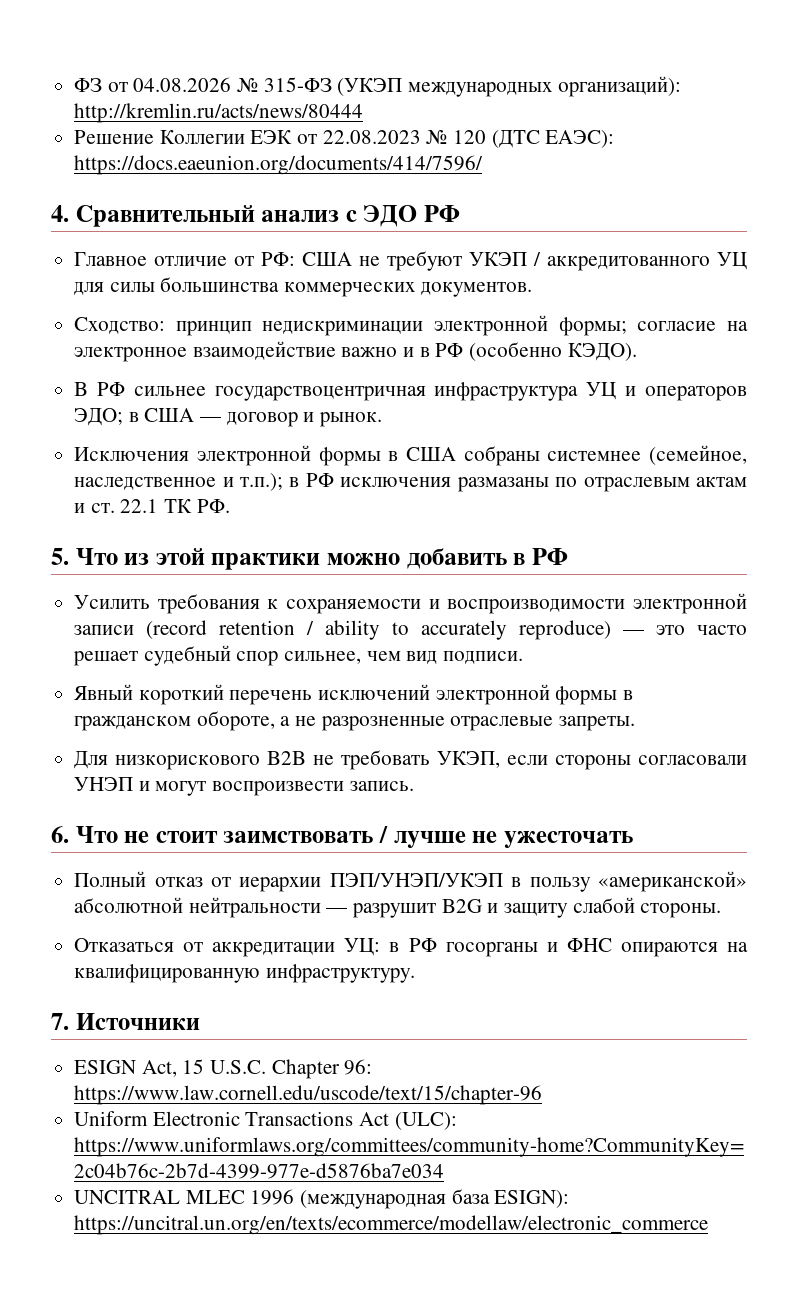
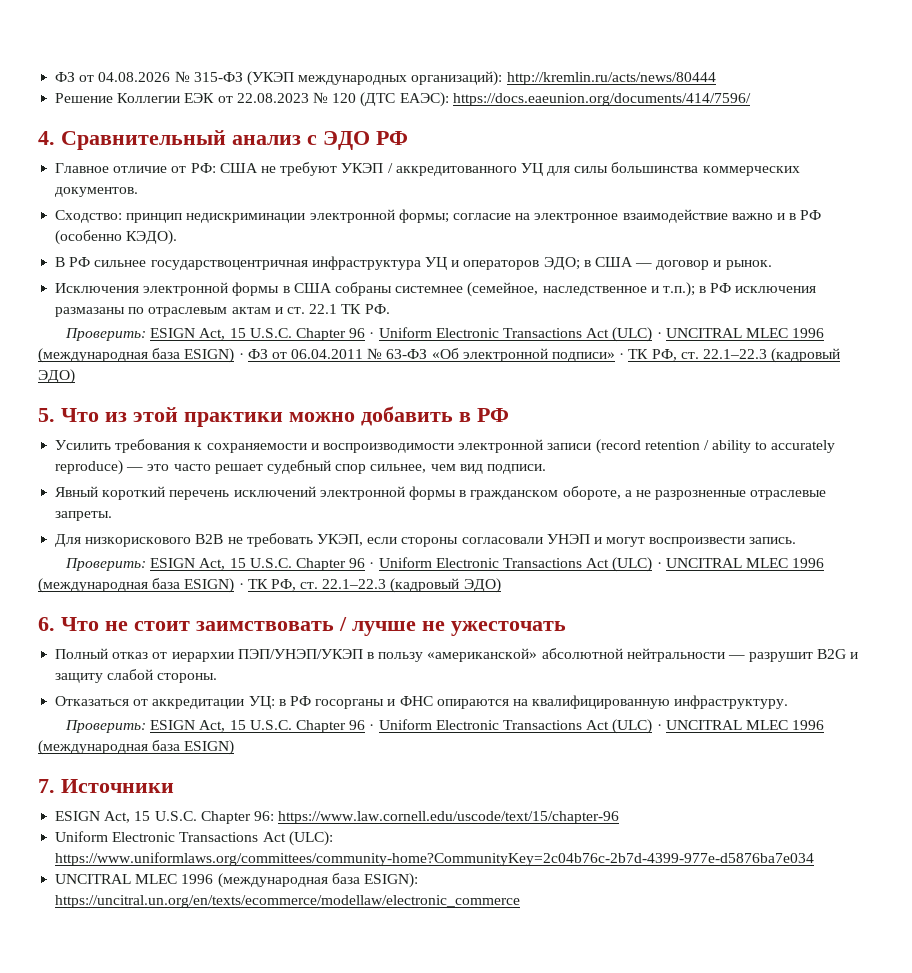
+ Проверить: ESIGN Act, 15 U.S.C. Chapter 96 · Uniform Electronic Transactions Act (ULC) · UNCITRAL MLEC 1996 (международная база ESIGN) · ФЗ от 06.04.2011 № 63‑ФЗ «Об электронной подписи» · ТК РФ, ст. 22.1–22.3 (кадровый ЭДО)
+ Проверить: ESIGN Act, 15 U.S.C. Chapter 96 · Uniform Electronic Transactions Act (ULC) · UNCITRAL MLEC 1996 (международная база ESIGN) · ТК РФ, ст. 22.1–22.3 (кадровый ЭДО)
  Отказаться от аккредитации УЦ: в РФ госорганы и ФНС опираются на квалифицированную инфраструктуру.
+ Проверить: ESIGN Act, 15 U.S.C. Chapter 96 · Uniform Electronic Transactions Act (ULC) · UNCITRAL MLEC 1996 (международная база ESIGN)

